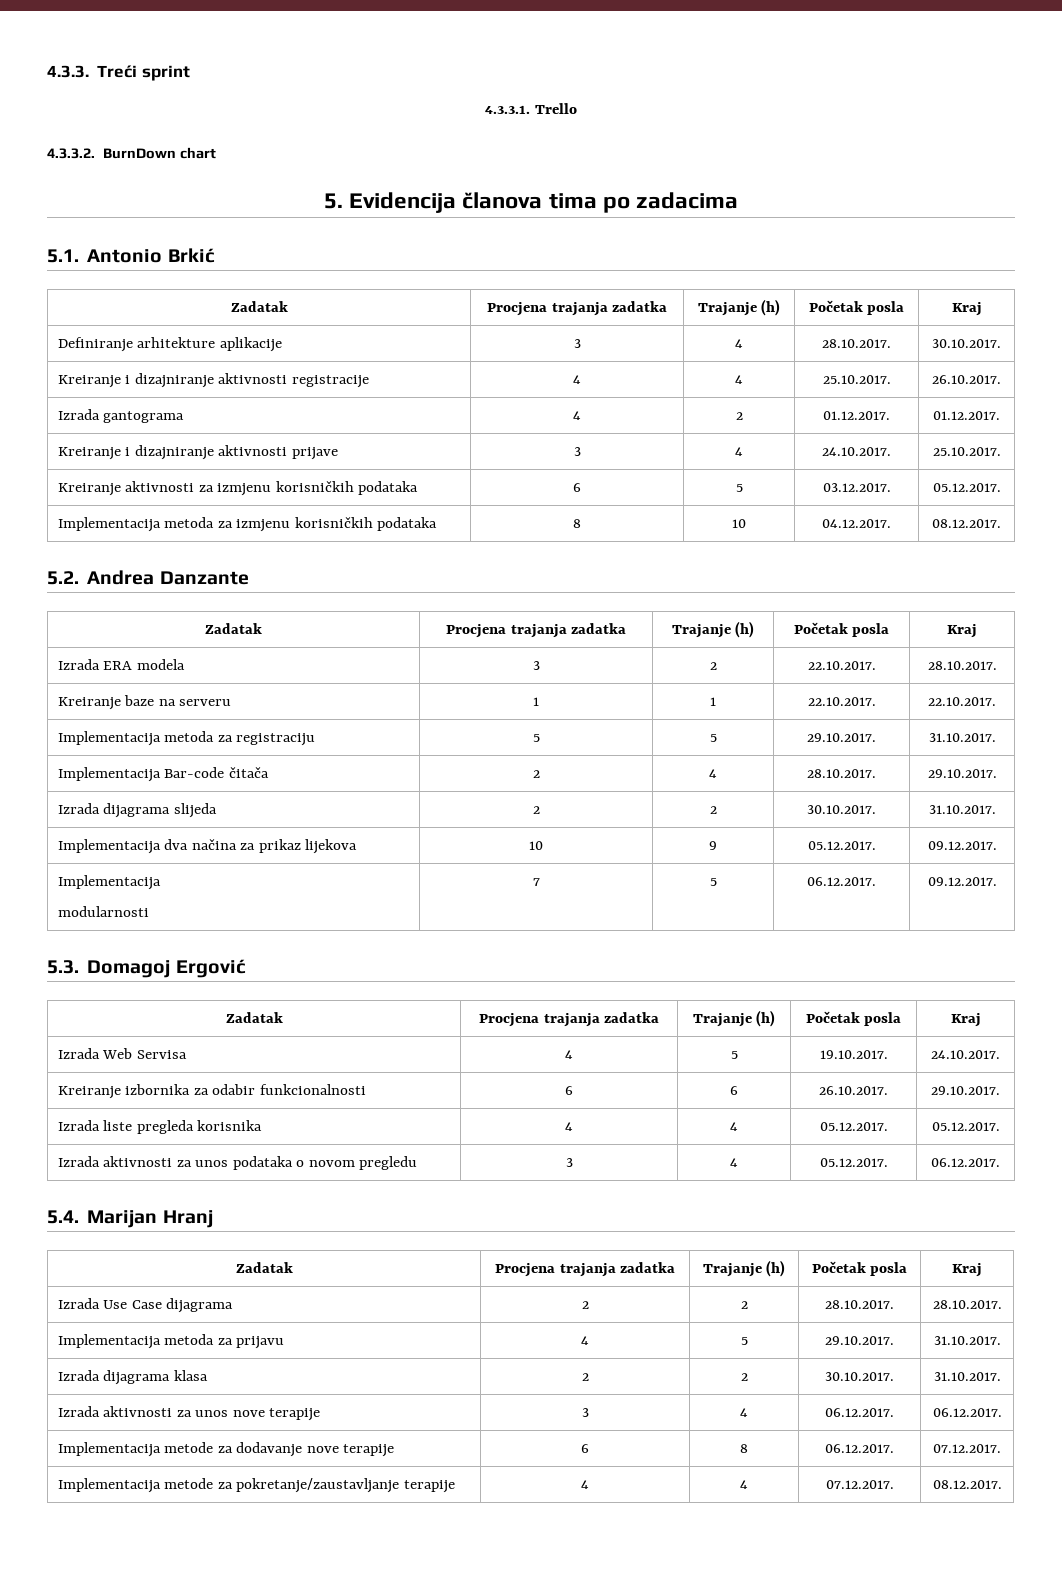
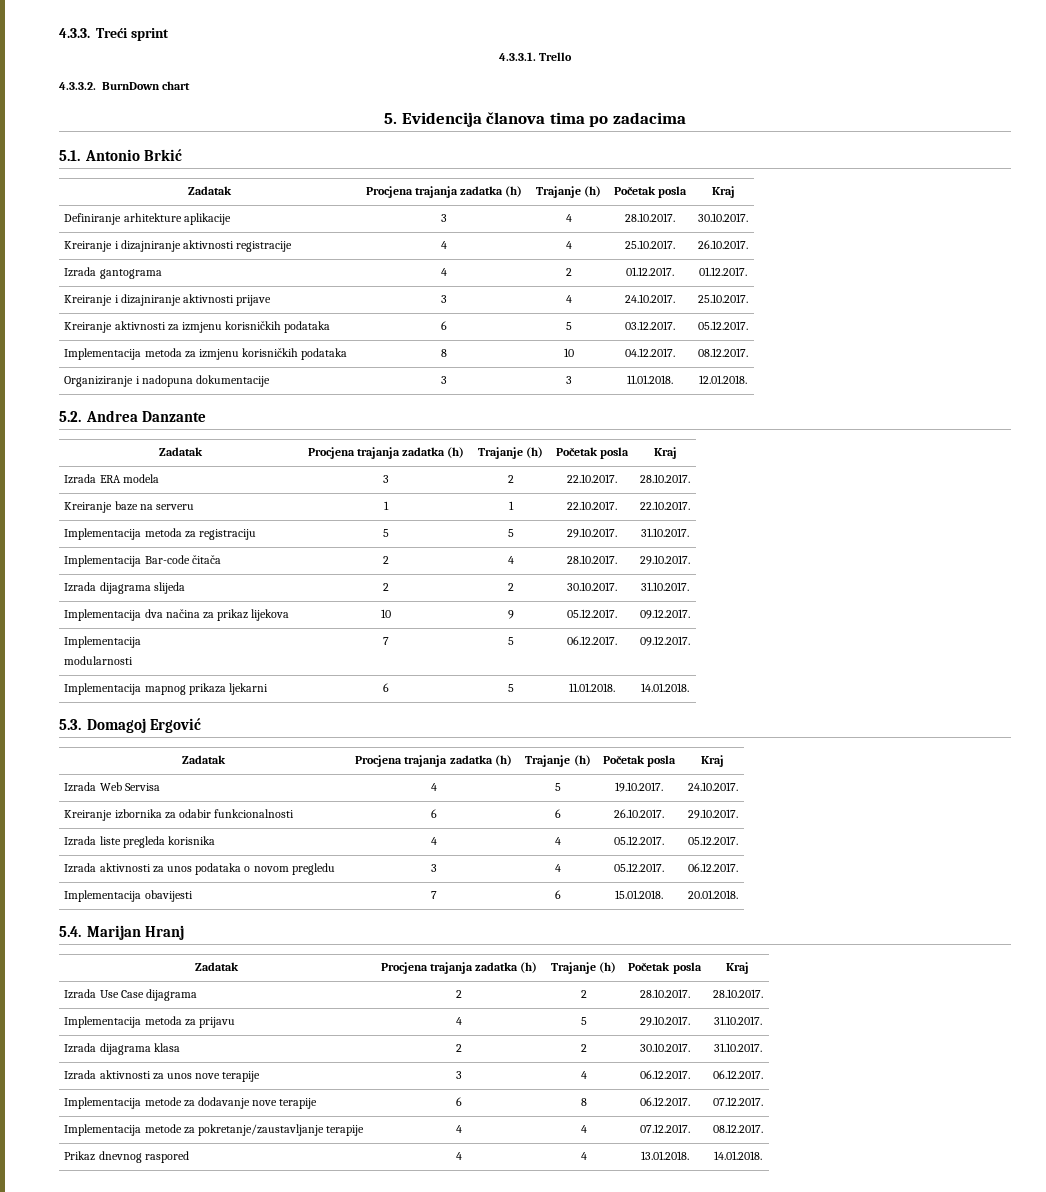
  5.1. Antonio Brkić
- Zadatak | Procjena trajanja zadatka | Trajanje (h) | Početak posla | Kraj
+ Zadatak | Procjena trajanja zadatka (h) | Trajanje (h) | Početak posla | Kraj
+ Organiziranje i nadopuna dokumentacije | 3 | 3 | 11.01.2018. | 12.01.2018.
  5.2. Andrea Danzante
- Zadatak | Procjena trajanja zadatka | Trajanje (h) | Početak posla | Kraj
+ Zadatak | Procjena trajanja zadatka (h) | Trajanje (h) | Početak posla | Kraj
+ Implementacija mapnog prikaza ljekarni | 6 | 5 | 11.01.2018. | 14.01.2018.
  5.3. Domagoj Ergović
- Zadatak | Procjena trajanja zadatka | Trajanje (h) | Početak posla | Kraj
+ Zadatak | Procjena trajanja zadatka (h) | Trajanje (h) | Početak posla | Kraj
+ Implementacija obavijesti | 7 | 6 | 15.01.2018. | 20.01.2018.
  5.4. Marijan Hranj
- Zadatak | Procjena trajanja zadatka | Trajanje (h) | Početak posla | Kraj
+ Zadatak | Procjena trajanja zadatka (h) | Trajanje (h) | Početak posla | Kraj
+ Prikaz dnevnog raspored | 4 | 4 | 13.01.2018. | 14.01.2018.

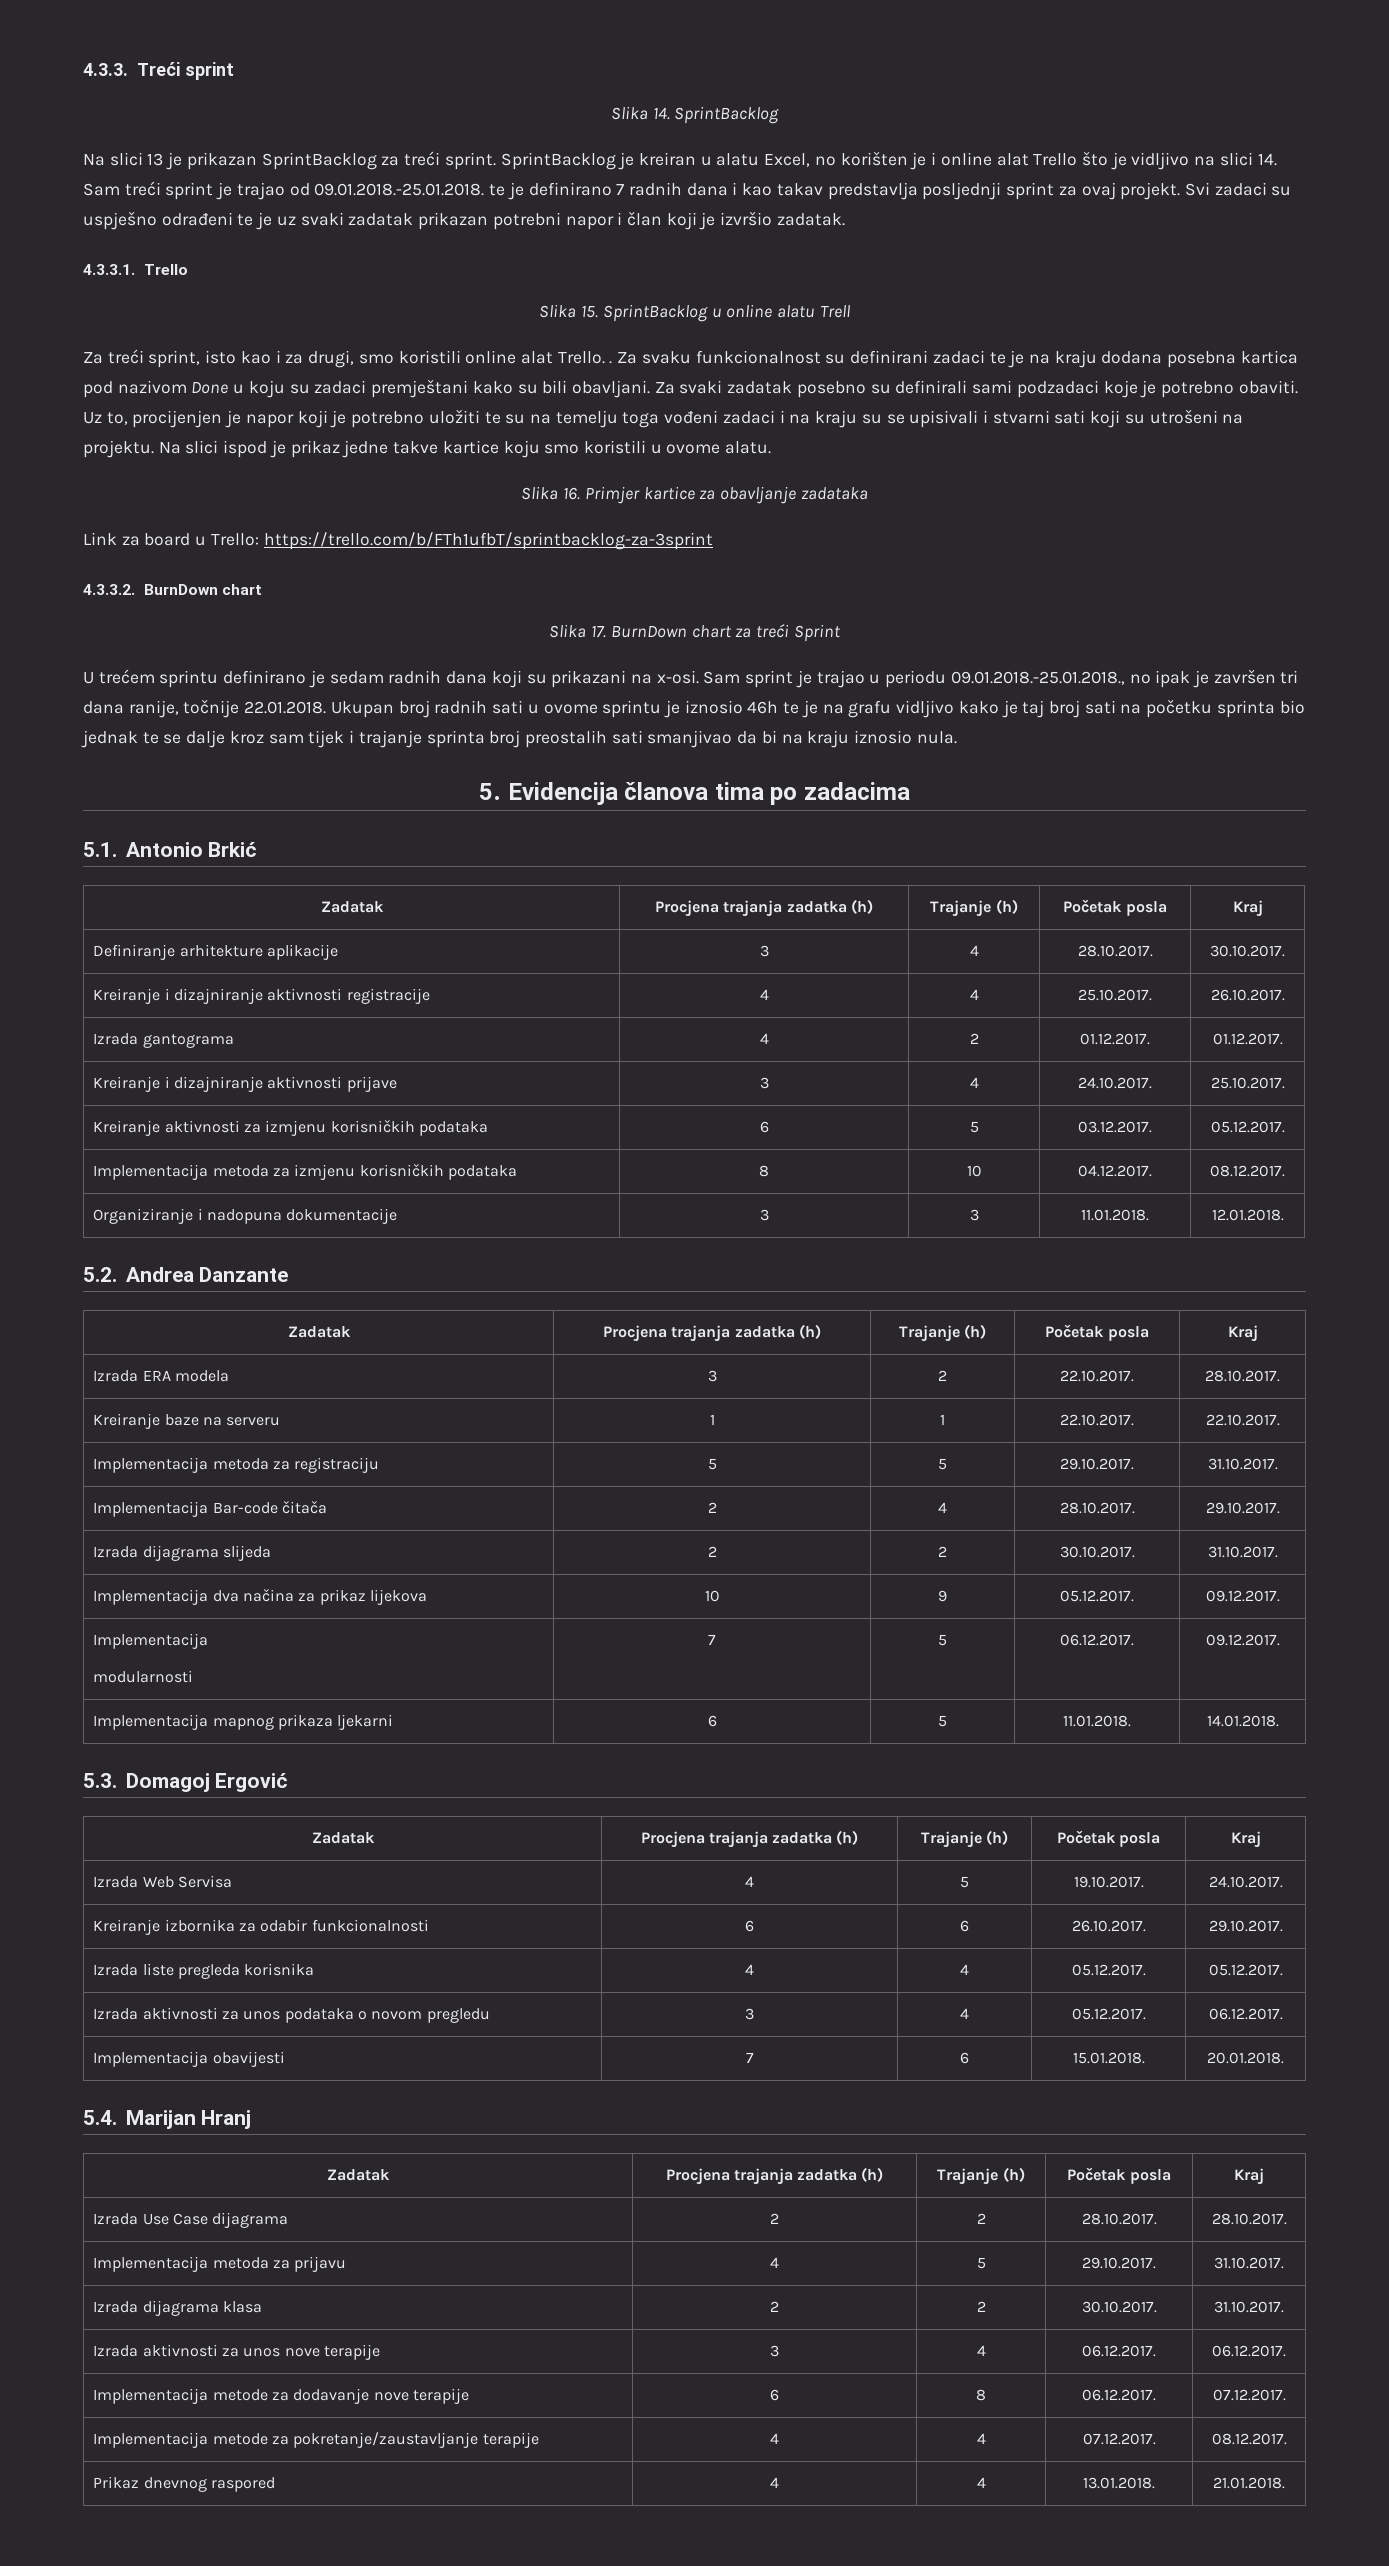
+ Slika 14. SprintBacklog
+ Na slici 13 je prikazan SprintBacklog za treći sprint. SprintBacklog je kreiran u alatu Excel, no korišten je i online alat Trello što je vidljivo na slici 14. Sam treći sprint je trajao od 09.01.2018.-25.01.2018. te je definirano 7 radnih dana i kao takav predstavlja posljednji sprint za ovaj projekt. Svi zadaci su uspješno odrađeni te je uz svaki zadatak prikazan potrebni napor i član koji je izvršio zadatak.
  4.3.3.1. Trello
+ Slika 15. SprintBacklog u online alatu Trell
+ Za treći sprint, isto kao i za drugi, smo koristili online alat Trello. . Za svaku funkcionalnost su definirani zadaci te je na kraju dodana posebna kartica pod nazivom Done u koju su zadaci premještani kako su bili obavljani. Za svaki zadatak posebno su definirali sami podzadaci koje je potrebno obaviti. Uz to, procijenjen je napor koji je potrebno uložiti te su na temelju toga vođeni zadaci i na kraju su se upisivali i stvarni sati koji su utrošeni na projektu. Na slici ispod je prikaz jedne takve kartice koju smo koristili u ovome alatu.
+ Slika 16. Primjer kartice za obavljanje zadataka
+ Link za board u Trello: https://trello.com/b/FTh1ufbT/sprintbacklog-za-3sprint
  4.3.3.2. BurnDown chart
+ Slika 17. BurnDown chart za treći Sprint
+ U trećem sprintu definirano je sedam radnih dana koji su prikazani na x-osi. Sam sprint je trajao u periodu 09.01.2018.-25.01.2018., no ipak je završen tri dana ranije, točnije 22.01.2018. Ukupan broj radnih sati u ovome sprintu je iznosio 46h te je na grafu vidljivo kako je taj broj sati na početku sprinta bio jednak te se dalje kroz sam tijek i trajanje sprinta broj preostalih sati smanjivao da bi na kraju iznosio nula.
- Prikaz dnevnog raspored | 4 | 4 | 13.01.2018. | 14.01.2018.
+ Prikaz dnevnog raspored | 4 | 4 | 13.01.2018. | 21.01.2018.

